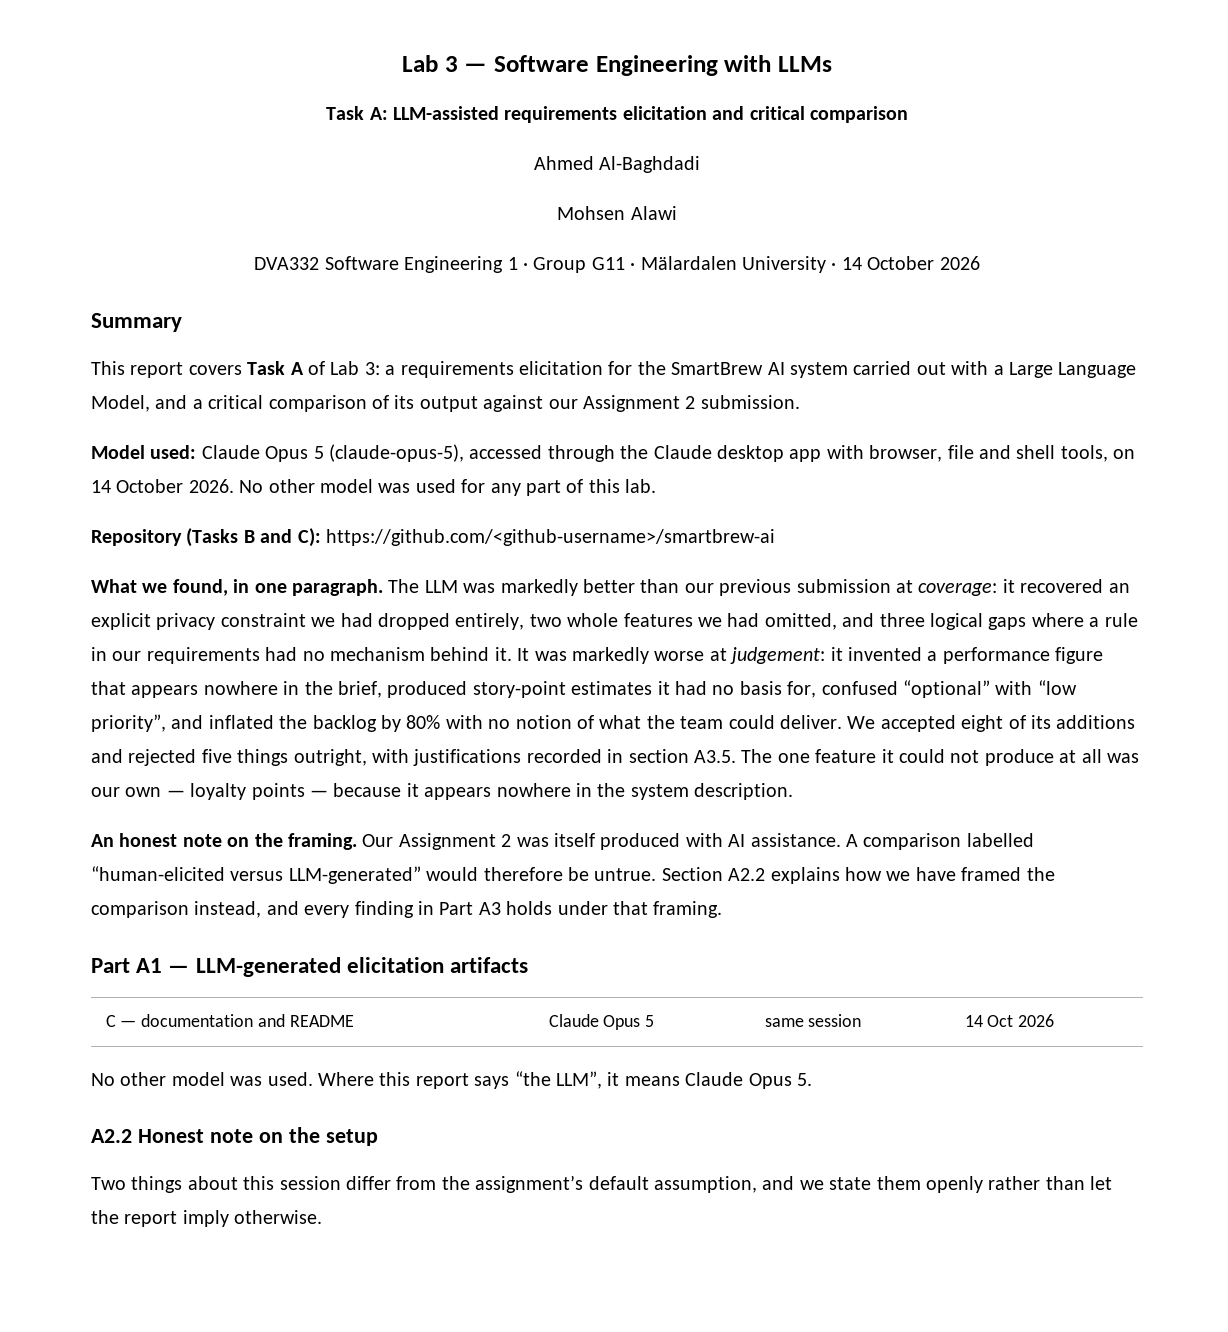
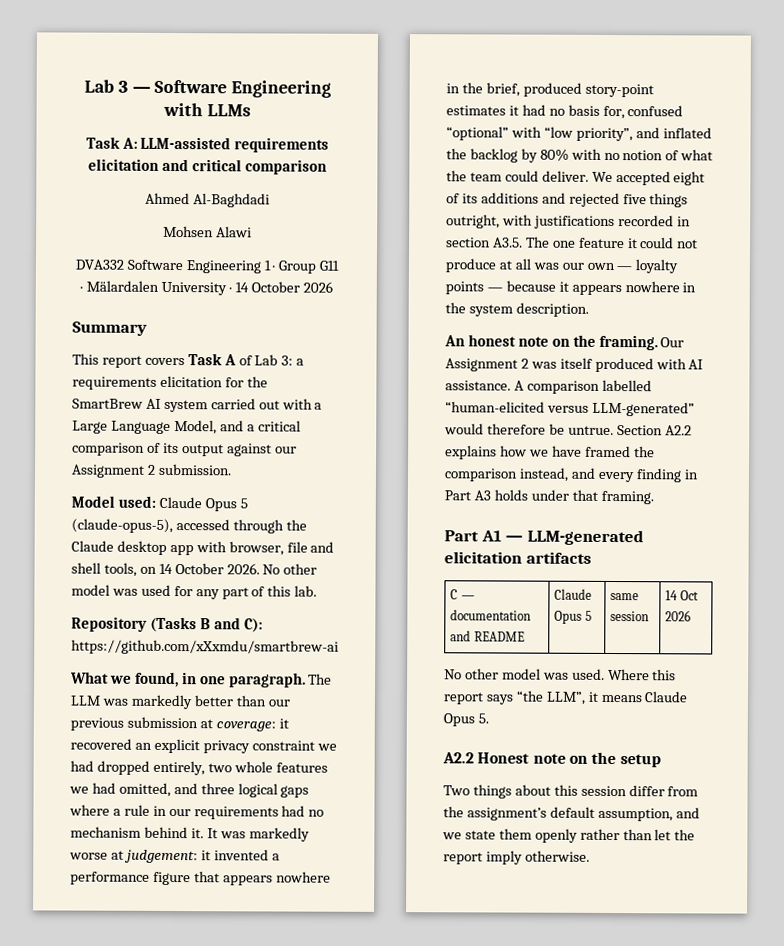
- Repository (Tasks B and C): https://github.com/<github-username>/smartbrew-ai
+ Repository (Tasks B and C): https://github.com/xXxmdu/smartbrew-ai

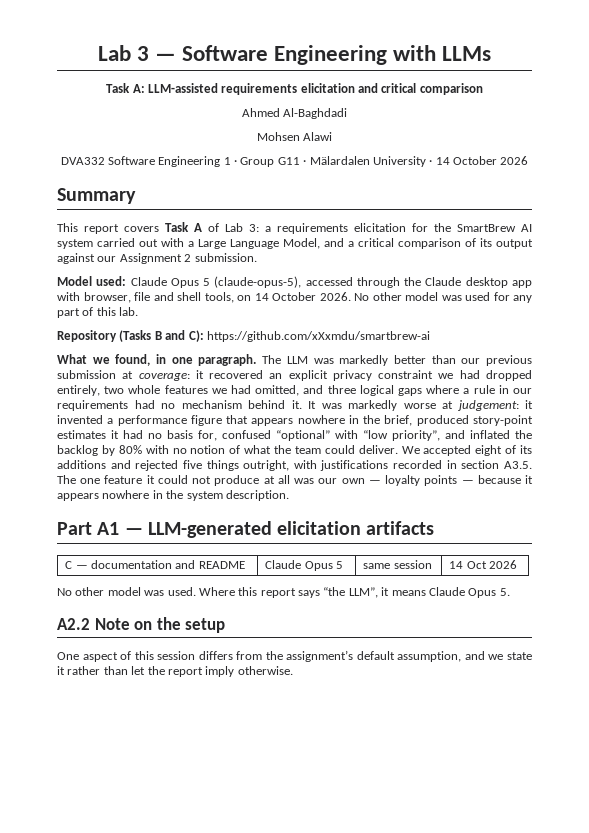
- An honest note on the framing. Our Assignment 2 was itself produced with AI assistance. A comparison labelled “human-elicited versus LLM-generated” would therefore be untrue. Section A2.2 explains how we have framed the comparison instead, and every finding in Part A3 holds under that framing.
- A2.2 Honest note on the setup
+ A2.2 Note on the setup
- Two things about this session differ from the assignment’s default assumption, and we state them openly rather than let the report imply otherwise.
+ One aspect of this session differs from the assignment’s default assumption, and we state it rather than let the report imply otherwise.

